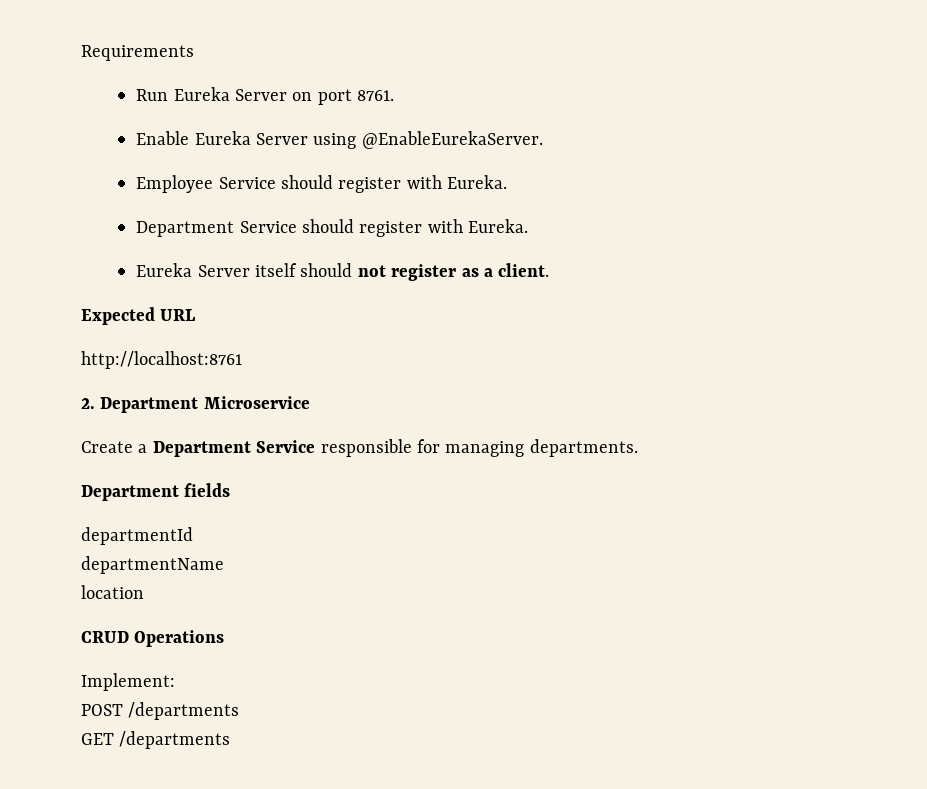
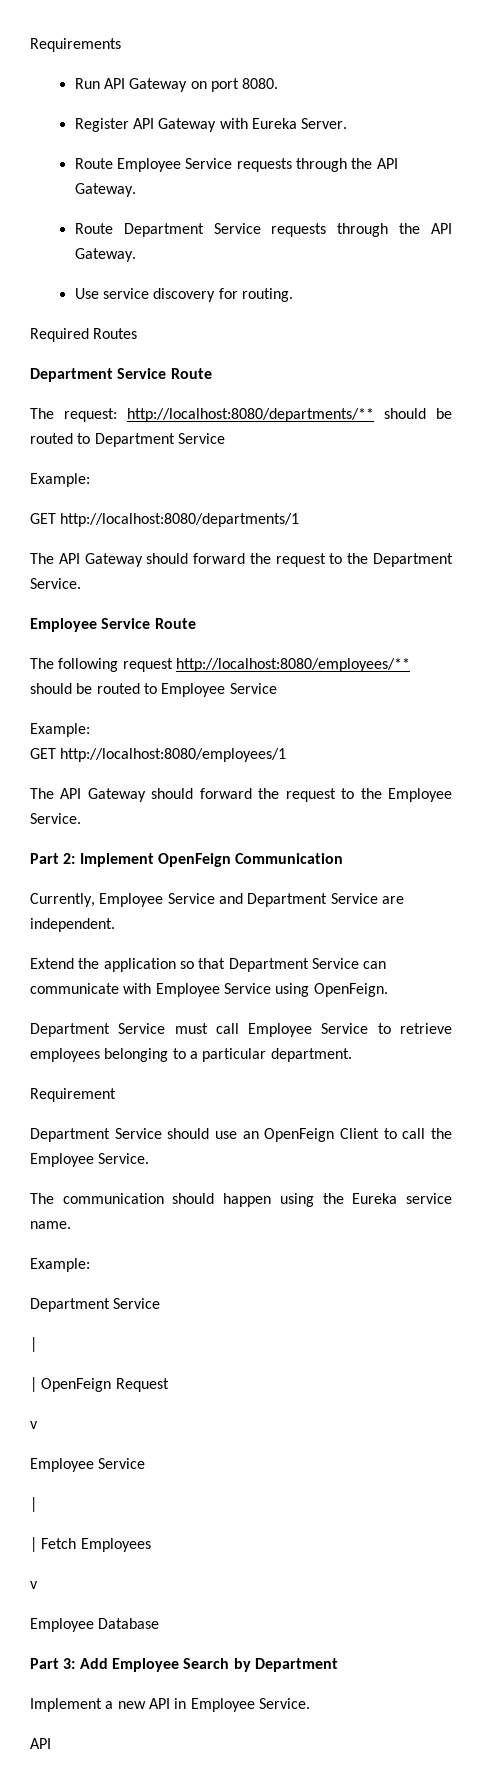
- Run Eureka Server on port 8761.
- Enable Eureka Server using @EnableEurekaServer.
- Employee Service should register with Eureka.
- Department Service should register with Eureka.
- Eureka Server itself should not register as a client.
- Expected URL
- http://localhost:8761
- 2. Department Microservice
- Create a Department Service responsible for managing departments.
- Department fields
- departmentId
- departmentName
- location
- CRUD Operations
- Implement:
- POST /departments
- GET /departments
+ Run API Gateway on port 8080.
+ Register API Gateway with Eureka Server.
+ Route Employee Service requests through the API Gateway.
+ Route Department Service requests through the API Gateway.
+ Use service discovery for routing.
+ Required Routes
+ Department Service Route
+ The request: http://localhost:8080/departments/** should be routed to Department Service
+ Example:
+ GET http://localhost:8080/departments/1
+ The API Gateway should forward the request to the Department Service.
+ Employee Service Route
+ The following request http://localhost:8080/employees/** should be routed to Employee Service
+ Example:
+ GET http://localhost:8080/employees/1
+ The API Gateway should forward the request to the Employee Service.
+ Part 2: Implement OpenFeign Communication
+ Currently, Employee Service and Department Service are independent.
+ Extend the application so that Department Service can communicate with Employee Service using OpenFeign.
+ Department Service must call Employee Service to retrieve employees belonging to a particular department.
+ Requirement
+ Department Service should use an OpenFeign Client to call the Employee Service.
+ The communication should happen using the Eureka service name.
+ Example:
+ Department Service
+ |
+ | OpenFeign Request
+ v
+ Employee Service
+ |
+ | Fetch Employees
+ v
+ Employee Database
+ Part 3: Add Employee Search by Department
+ Implement a new API in Employee Service.
+ API

